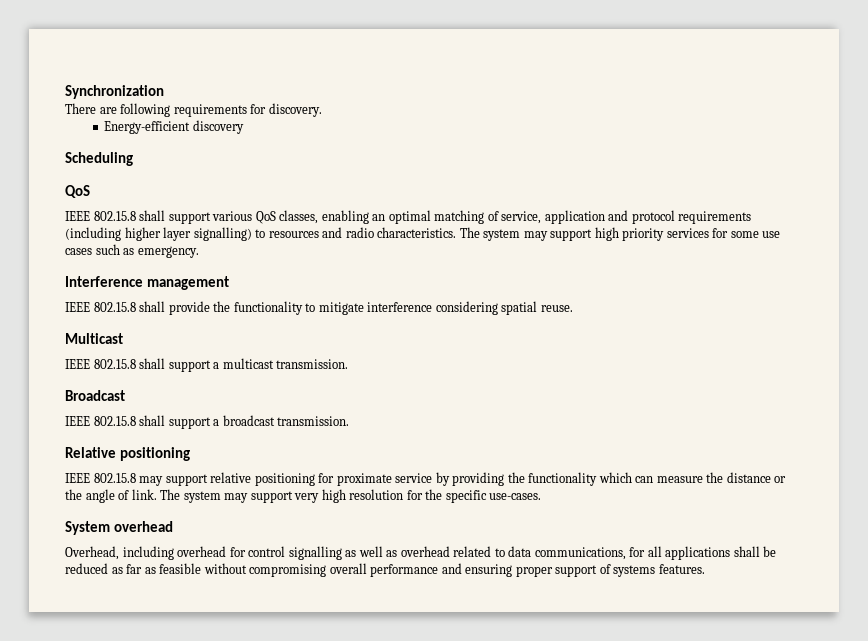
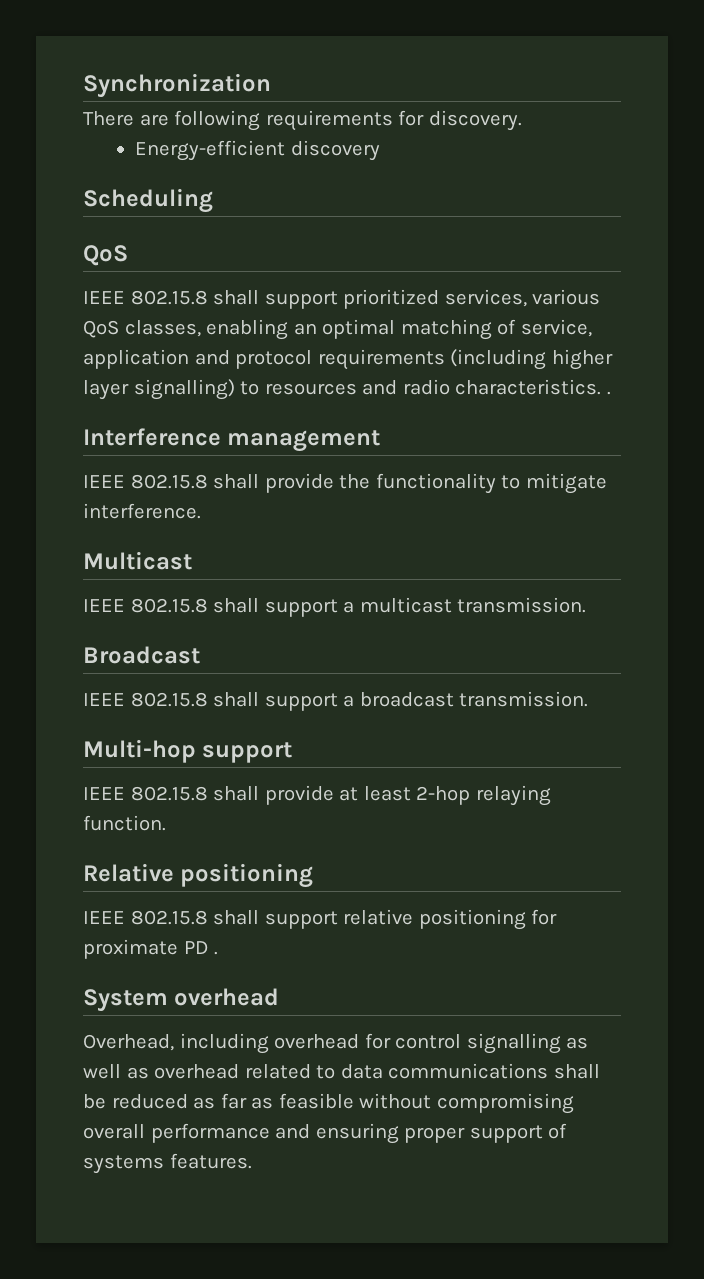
- IEEE 802.15.8 shall support various QoS classes, enabling an optimal matching of service, application and protocol requirements (including higher layer signalling) to resources and radio characteristics. The system may support high priority services for some use cases such as emergency.
+ IEEE 802.15.8 shall support prioritized services, various QoS classes, enabling an optimal matching of service, application and protocol requirements (including higher layer signalling) to resources and radio characteristics. .
- IEEE 802.15.8 shall provide the functionality to mitigate interference considering spatial reuse.
+ IEEE 802.15.8 shall provide the functionality to mitigate interference.
+ Multi-hop support
+ IEEE 802.15.8 shall provide at least 2-hop relaying function.
- IEEE 802.15.8 may support relative positioning for proximate service by providing the functionality which can measure the distance or the angle of link. The system may support very high resolution for the specific use-cases.
+ IEEE 802.15.8 shall support relative positioning for proximate PD .
- Overhead, including overhead for control signalling as well as overhead related to data communications, for all applications shall be reduced as far as feasible without compromising overall performance and ensuring proper support of systems features.
+ Overhead, including overhead for control signalling as well as overhead related to data communications shall be reduced as far as feasible without compromising overall performance and ensuring proper support of systems features.

